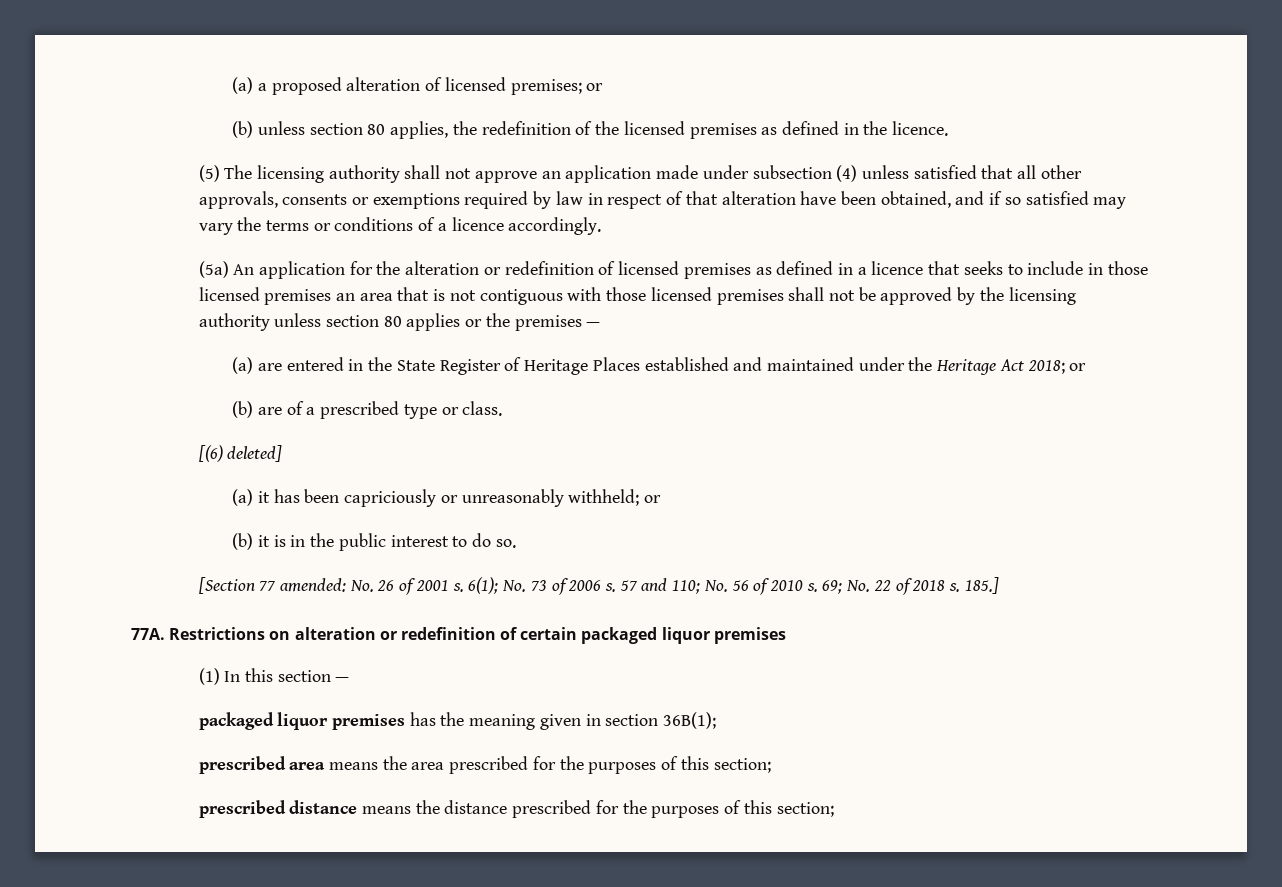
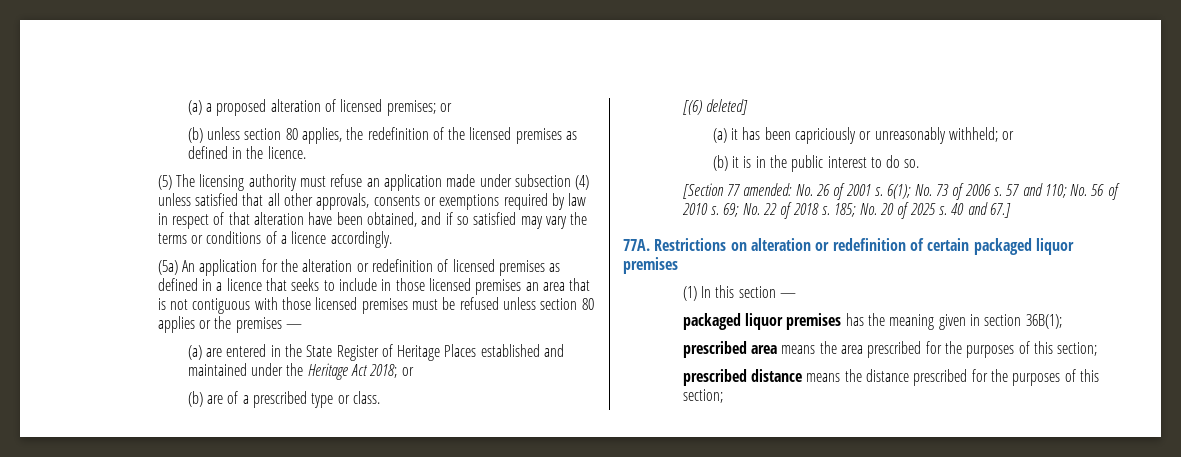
- (5) The licensing authority shall not approve an application made under subsection (4) unless satisfied that all other approvals, consents or exemptions required by law in respect of that alteration have been obtained, and if so satisfied may vary the terms or conditions of a licence accordingly.
+ (5) The licensing authority must refuse an application made under subsection (4) unless satisfied that all other approvals, consents or exemptions required by law in respect of that alteration have been obtained, and if so satisfied may vary the terms or conditions of a licence accordingly.
- (5a) An application for the alteration or redefinition of licensed premises as defined in a licence that seeks to include in those licensed premises an area that is not contiguous with those licensed premises shall not be approved by the licensing authority unless section 80 applies or the premises —
+ (5a) An application for the alteration or redefinition of licensed premises as defined in a licence that seeks to include in those licensed premises an area that is not contiguous with those licensed premises must be refused unless section 80 applies or the premises —
- 185.]
+ 185; No. 20 of 2025 s. 40 and 67.]

